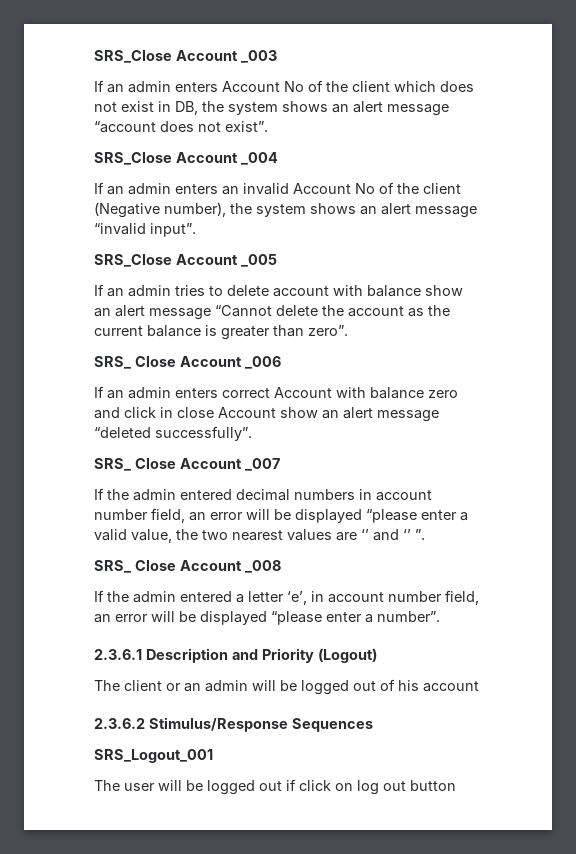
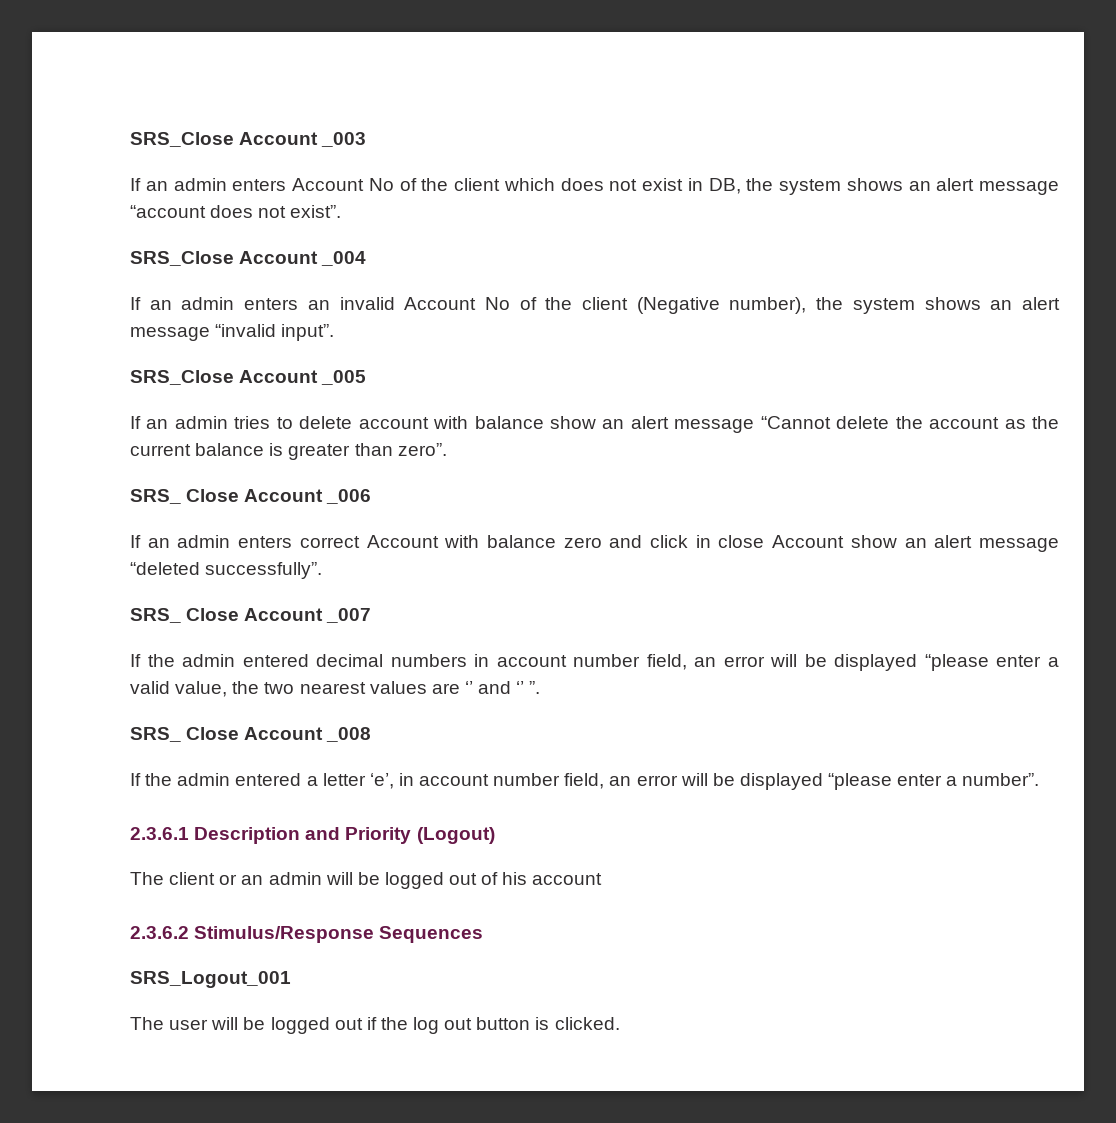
- The user will be logged out if click on log out button
+ The user will be logged out if the log out button is clicked.

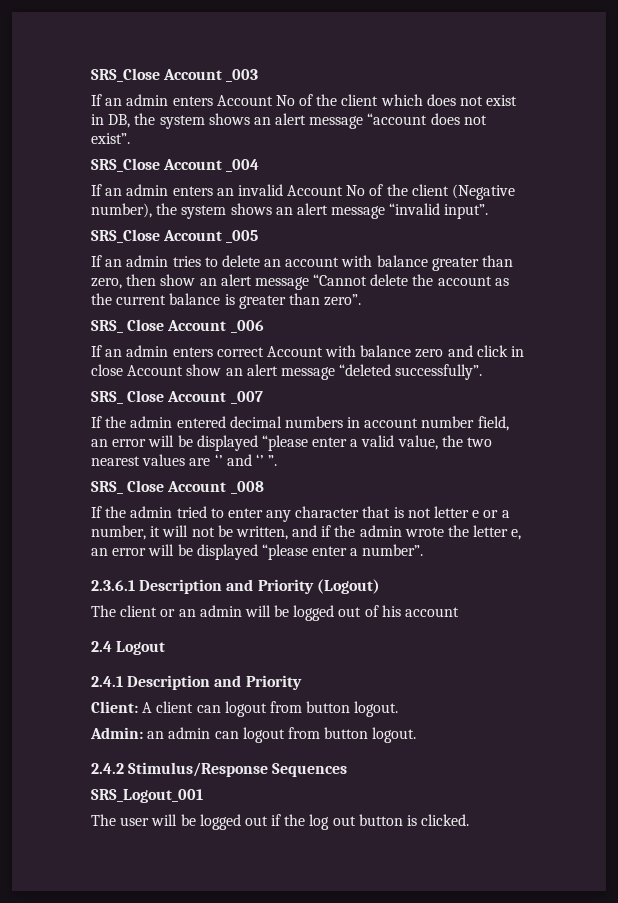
- If an admin tries to delete account with balance show an alert message “Cannot delete the account as the current balance is greater than zero”.
+ If an admin tries to delete an account with balance greater than zero, then show an alert message “Cannot delete the account as the current balance is greater than zero”.
- If the admin entered a letter ‘e’, in account number field, an error will be displayed “please enter a number”.
+ If the admin tried to enter any character that is not letter e or a number, it will not be written, and if the admin wrote the letter e, an error will be displayed “please enter a number”.
- 2.3.6.2 Stimulus/Response Sequences
+ 2.4 Logout
+ 2.4.1 Description and Priority
+ Client: A client can logout from button logout.
+ Admin: an admin can logout from button logout.
+ 2.4.2 Stimulus/Response Sequences

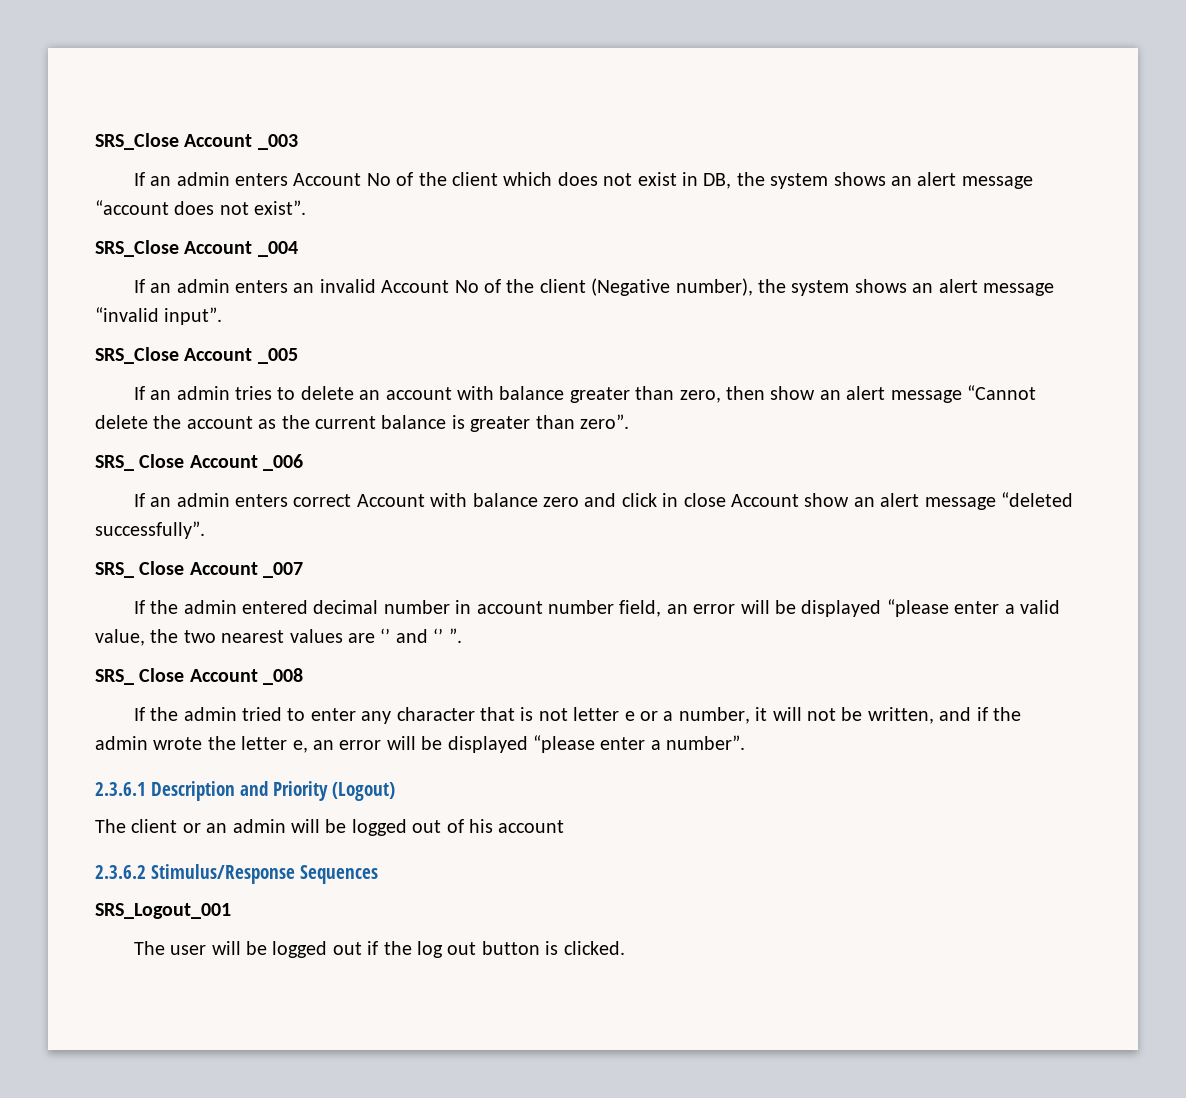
- If the admin entered decimal numbers in account number field, an error will be displayed “please enter a valid value, the two nearest values are ‘’ and ‘’ ”.
+ If the admin entered decimal number in account number field, an error will be displayed “please enter a valid value, the two nearest values are ‘’ and ‘’ ”.
- 2.4 Logout
- 2.4.1 Description and Priority
- Client: A client can logout from button logout.
- Admin: an admin can logout from button logout.
- 2.4.2 Stimulus/Response Sequences
+ 2.3.6.2 Stimulus/Response Sequences

